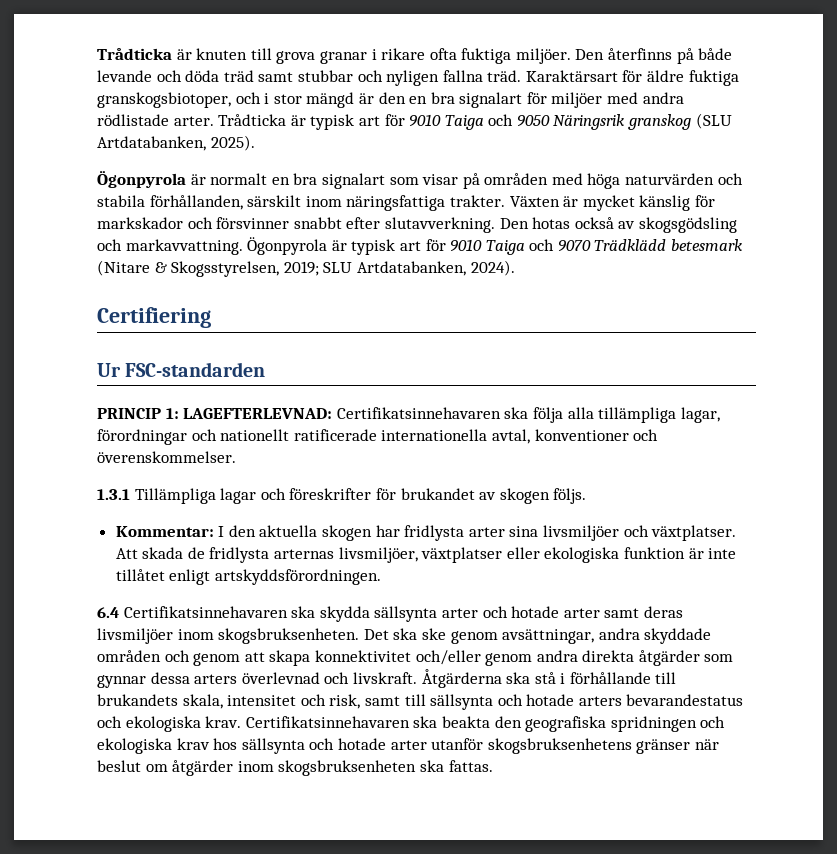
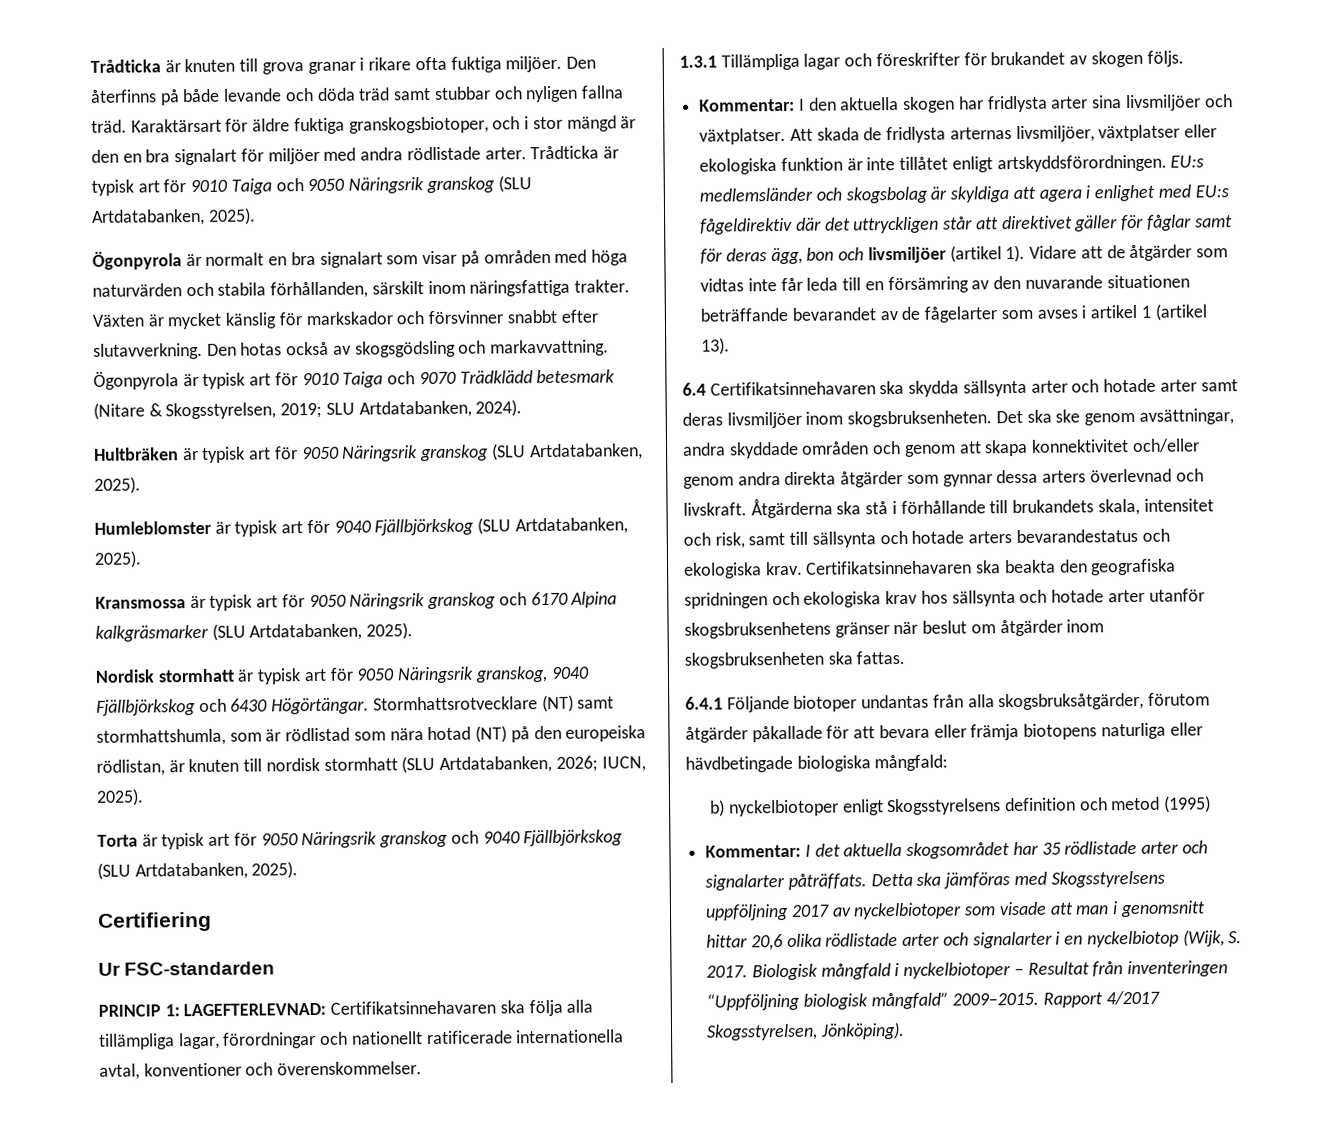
+ Hultbräken är typisk art för 9050 Näringsrik granskog (SLU Artdatabanken, 2025).
+ Humleblomster är typisk art för 9040 Fjällbjörkskog (SLU Artdatabanken, 2025).
+ Kransmossa är typisk art för 9050 Näringsrik granskog och 6170 Alpina kalkgräsmarker (SLU Artdatabanken, 2025).
+ Nordisk stormhatt är typisk art för 9050 Näringsrik granskog, 9040 Fjällbjörkskog och 6430 Högörtängar. Stormhattsrotvecklare (NT) samt stormhattshumla, som är rödlistad som nära hotad (NT) på den europeiska rödlistan, är knuten till nordisk stormhatt (SLU Artdatabanken, 2026; IUCN, 2025).
+ Torta är typisk art för 9050 Näringsrik granskog och 9040 Fjällbjörkskog (SLU Artdatabanken, 2025).
+ EU:s medlemsländer och skogsbolag är skyldiga att agera i enlighet med EU:s fågeldirektiv där det uttryckligen står att direktivet gäller för fåglar samt för deras ägg, bon och livsmiljöer (artikel 1). Vidare att de åtgärder som vidtas inte får leda till en försämring av den nuvarande situationen beträffande bevarandet av de fågelarter som avses i artikel 1 (artikel 13).
+ 6.4.1 Följande biotoper undantas från alla skogsbruksåtgärder, förutom åtgärder påkallade för att bevara eller främja biotopens naturliga eller hävdbetingade biologiska mångfald:
+ b) nyckelbiotoper enligt Skogsstyrelsens definition och metod (1995)
+ Kommentar: I det aktuella skogsområdet har 35 rödlistade arter och signalarter påträffats. Detta ska jämföras med Skogsstyrelsens uppföljning 2017 av nyckelbiotoper som visade att man i genomsnitt hittar 20,6 olika rödlistade arter och signalarter i en nyckelbiotop (Wijk, S. 2017. Biologisk mångfald i nyckelbiotoper – Resultat från inventeringen “Uppföljning biologisk mångfald” 2009–2015. Rapport 4/2017 Skogsstyrelsen, Jönköping).

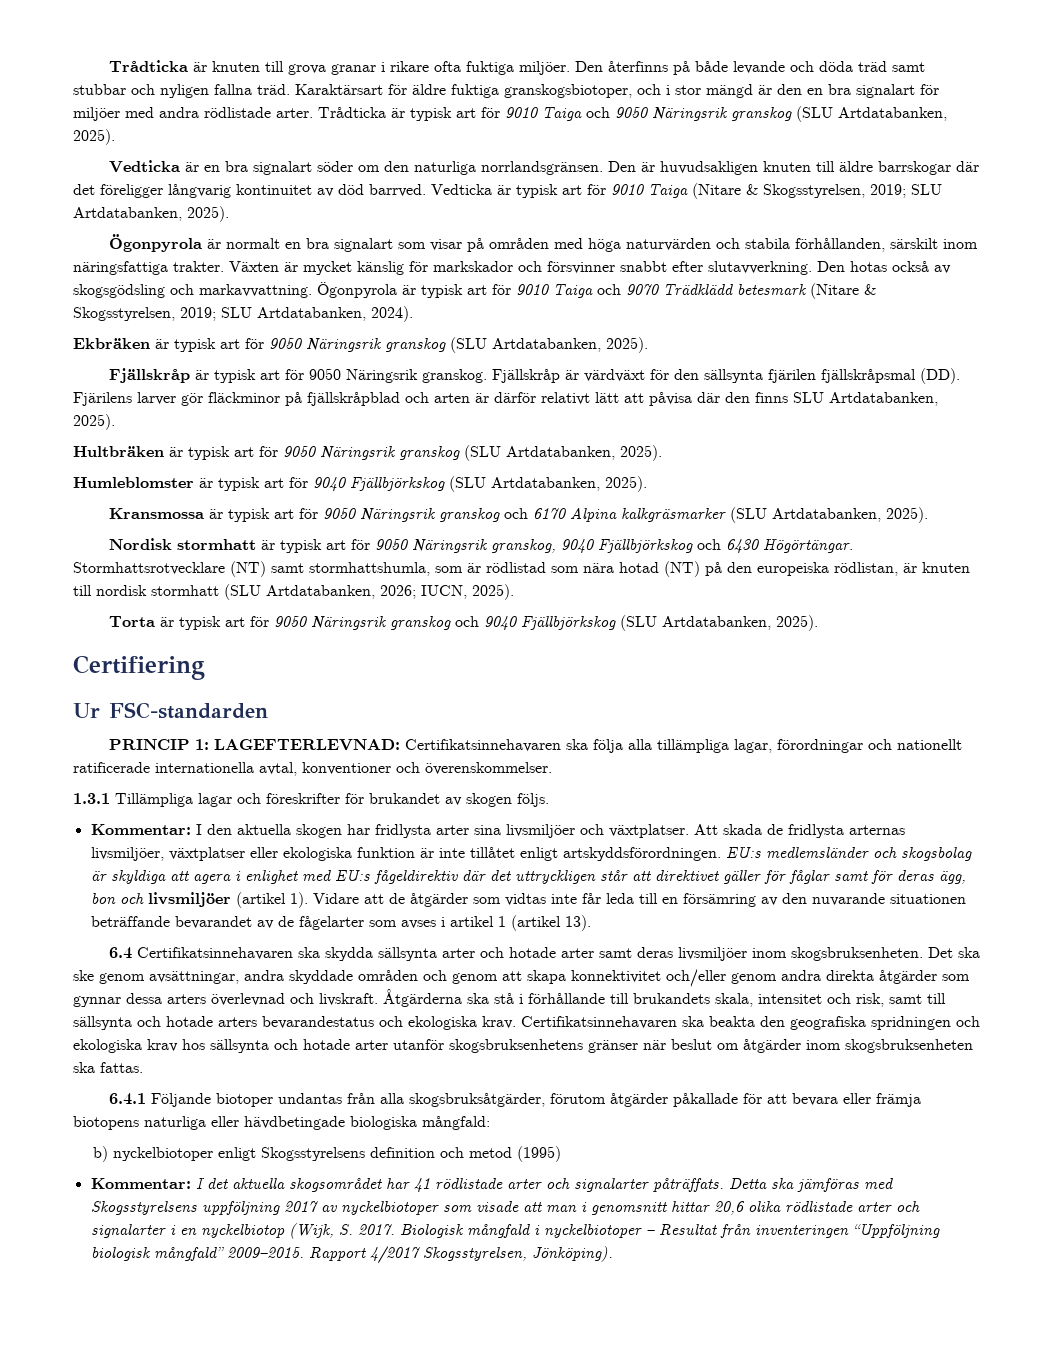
+ Vedticka är en bra signalart söder om den naturliga norrlandsgränsen. Den är huvudsakligen knuten till äldre barrskogar där det föreligger långvarig kontinuitet av död barrved. Vedticka är typisk art för 9010 Taiga (Nitare & Skogsstyrelsen, 2019; SLU Artdatabanken, 2025).
+ Ekbräken är typisk art för 9050 Näringsrik granskog (SLU Artdatabanken, 2025).
+ Fjällskråp är typisk art för 9050 Näringsrik granskog. Fjällskråp är värdväxt för den sällsynta fjärilen fjällskråpsmal (DD). Fjärilens larver gör fläckminor på fjällskråpblad och arten är därför relativt lätt att påvisa där den finns SLU Artdatabanken, 2025).
- Kommentar: I det aktuella skogsområdet har 35 rödlistade arter och signalarter påträffats.
+ Kommentar: I det aktuella skogsområdet har 41 rödlistade arter och signalarter påträffats.

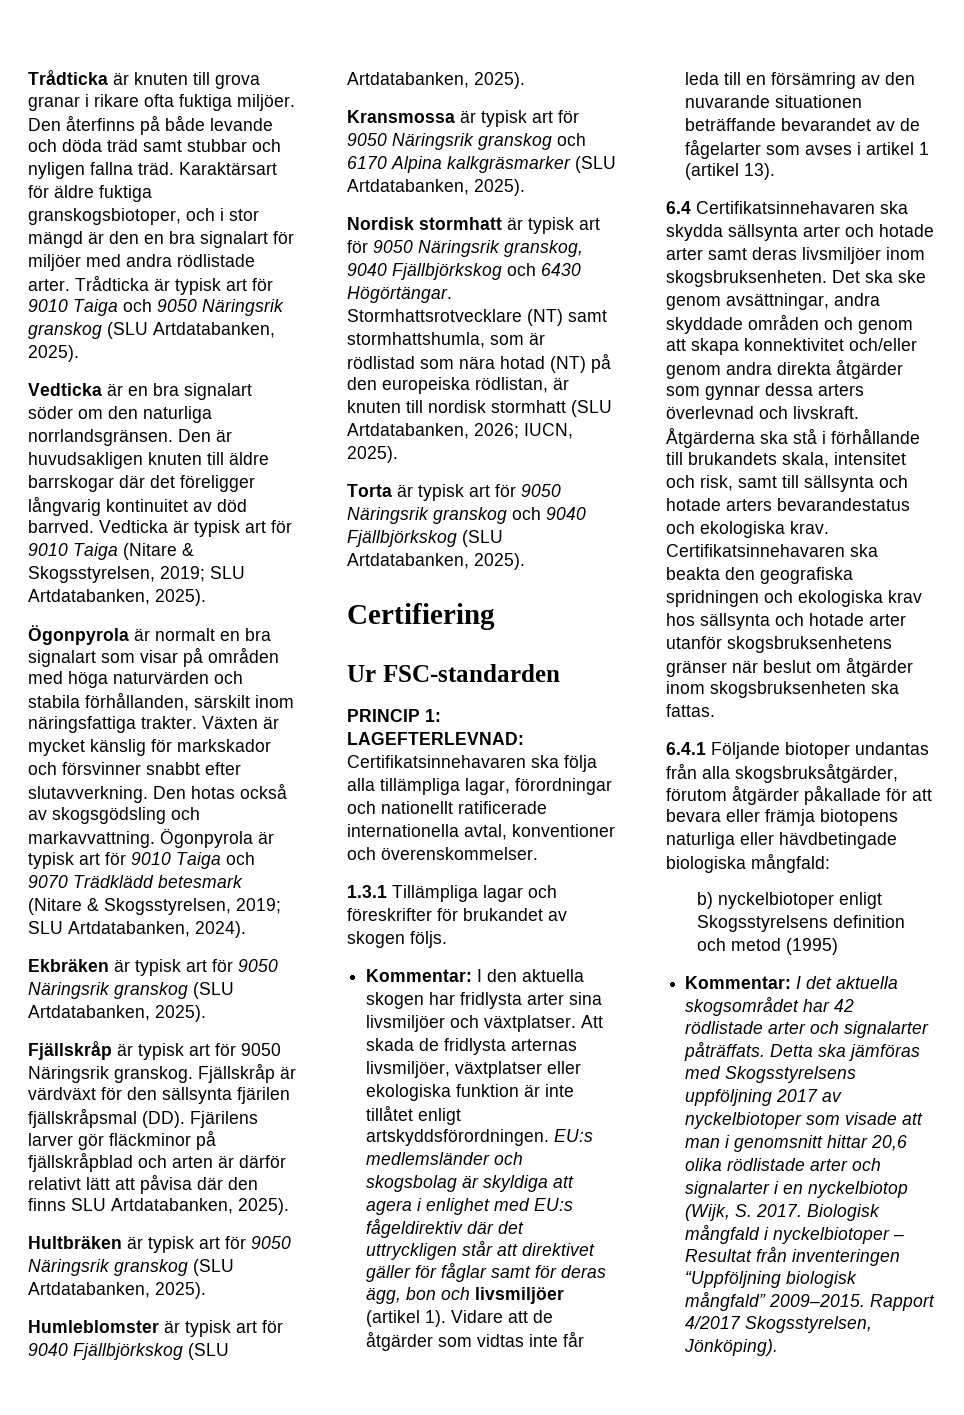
- Kommentar: I det aktuella skogsområdet har 41 rödlistade arter och signalarter påträffats.
+ Kommentar: I det aktuella skogsområdet har 42 rödlistade arter och signalarter påträffats.

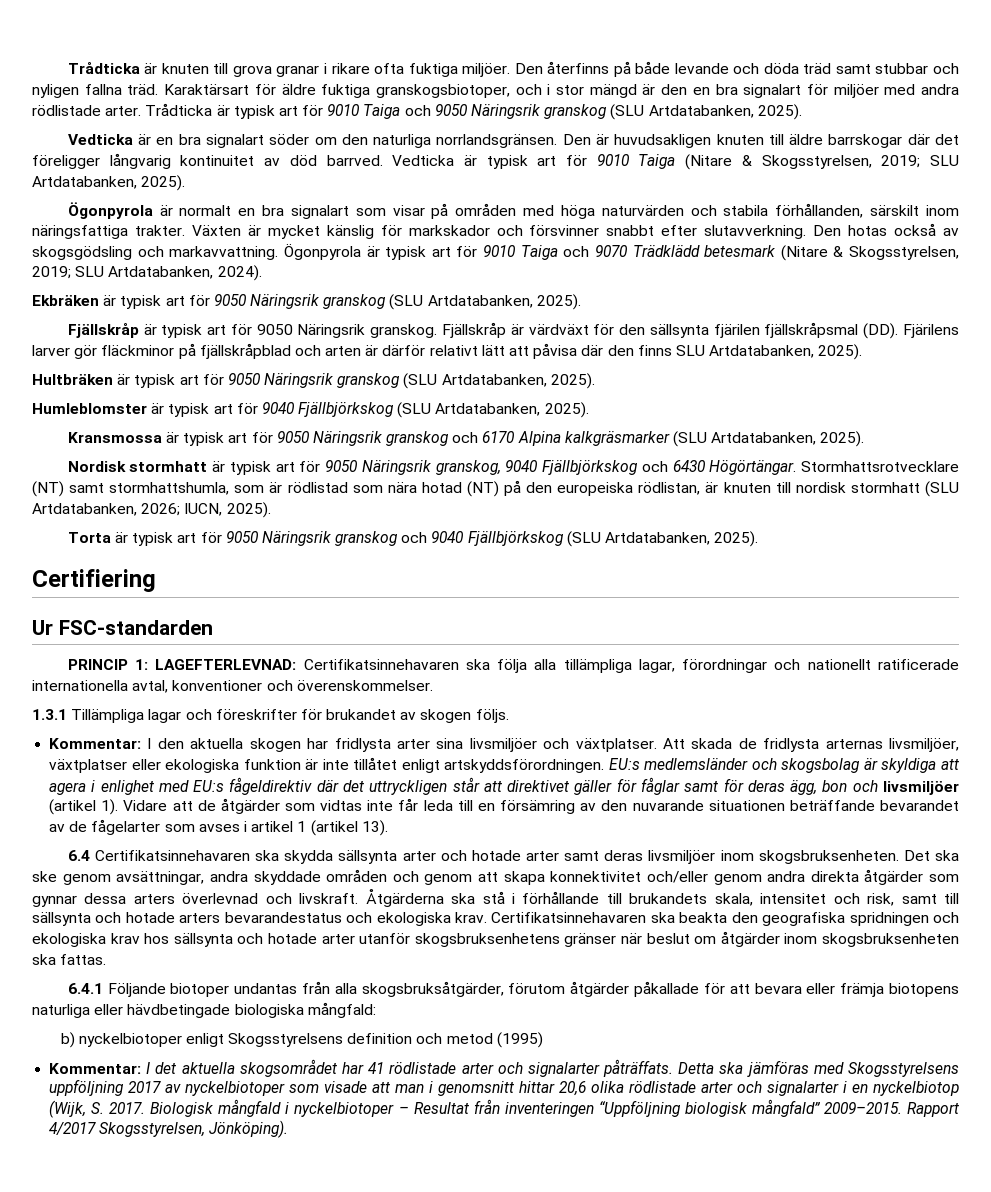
- Kommentar: I det aktuella skogsområdet har 42 rödlistade arter och signalarter påträffats.
+ Kommentar: I det aktuella skogsområdet har 41 rödlistade arter och signalarter påträffats.

